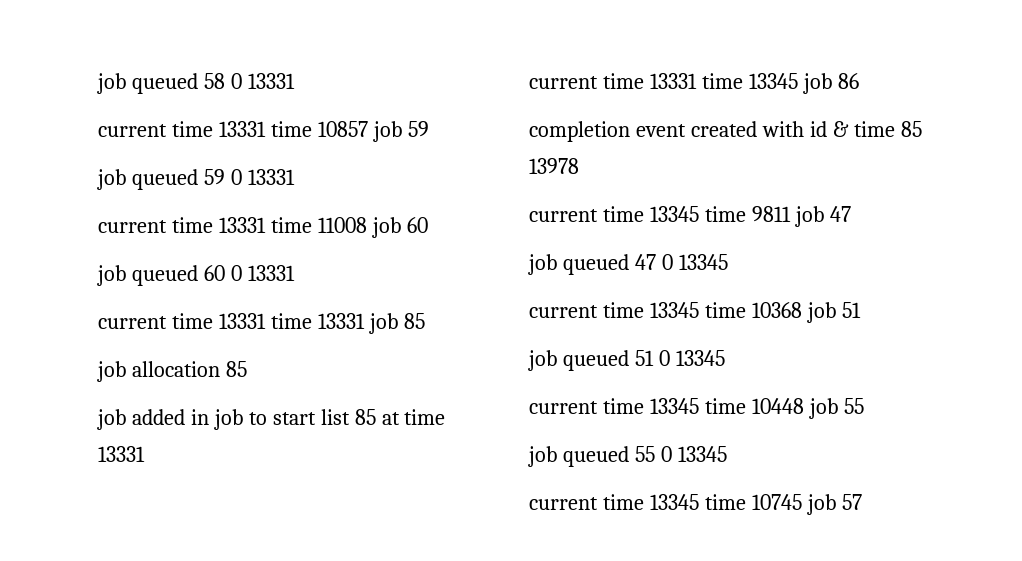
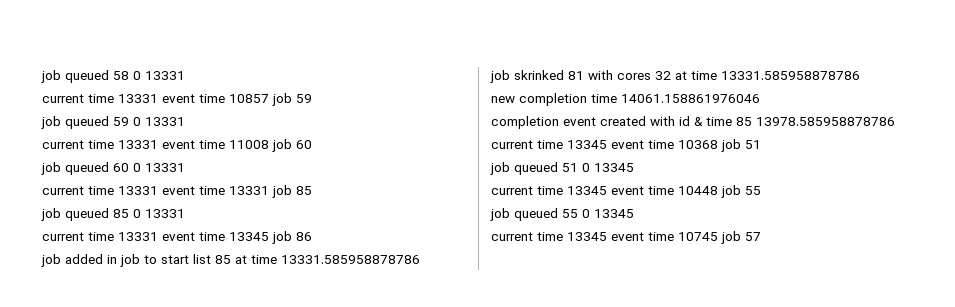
- current time 13331 time 10857 job 59
+ current time 13331 event time 10857 job 59
- current time 13331 time 11008 job 60
+ current time 13331 event time 11008 job 60
- current time 13331 time 13331 job 85
+ current time 13331 event time 13331 job 85
- job allocation 85
+ job queued 85 0 13331
+ current time 13331 event time 13345 job 86
- job added in job to start list 85 at time 13331
- current time 13331 time 13345 job 86
+ job added in job to start list 85 at time 13331.585958878786
+ job skrinked 81 with cores 32 at time 13331.585958878786
+ new completion time 14061.158861976046
- completion event created with id & time 85 13978
- current time 13345 time 9811 job 47
- job queued 47 0 13345
- current time 13345 time 10368 job 51
+ completion event created with id & time 85 13978.585958878786
+ current time 13345 event time 10368 job 51
- current time 13345 time 10448 job 55
+ current time 13345 event time 10448 job 55
- current time 13345 time 10745 job 57
+ current time 13345 event time 10745 job 57

